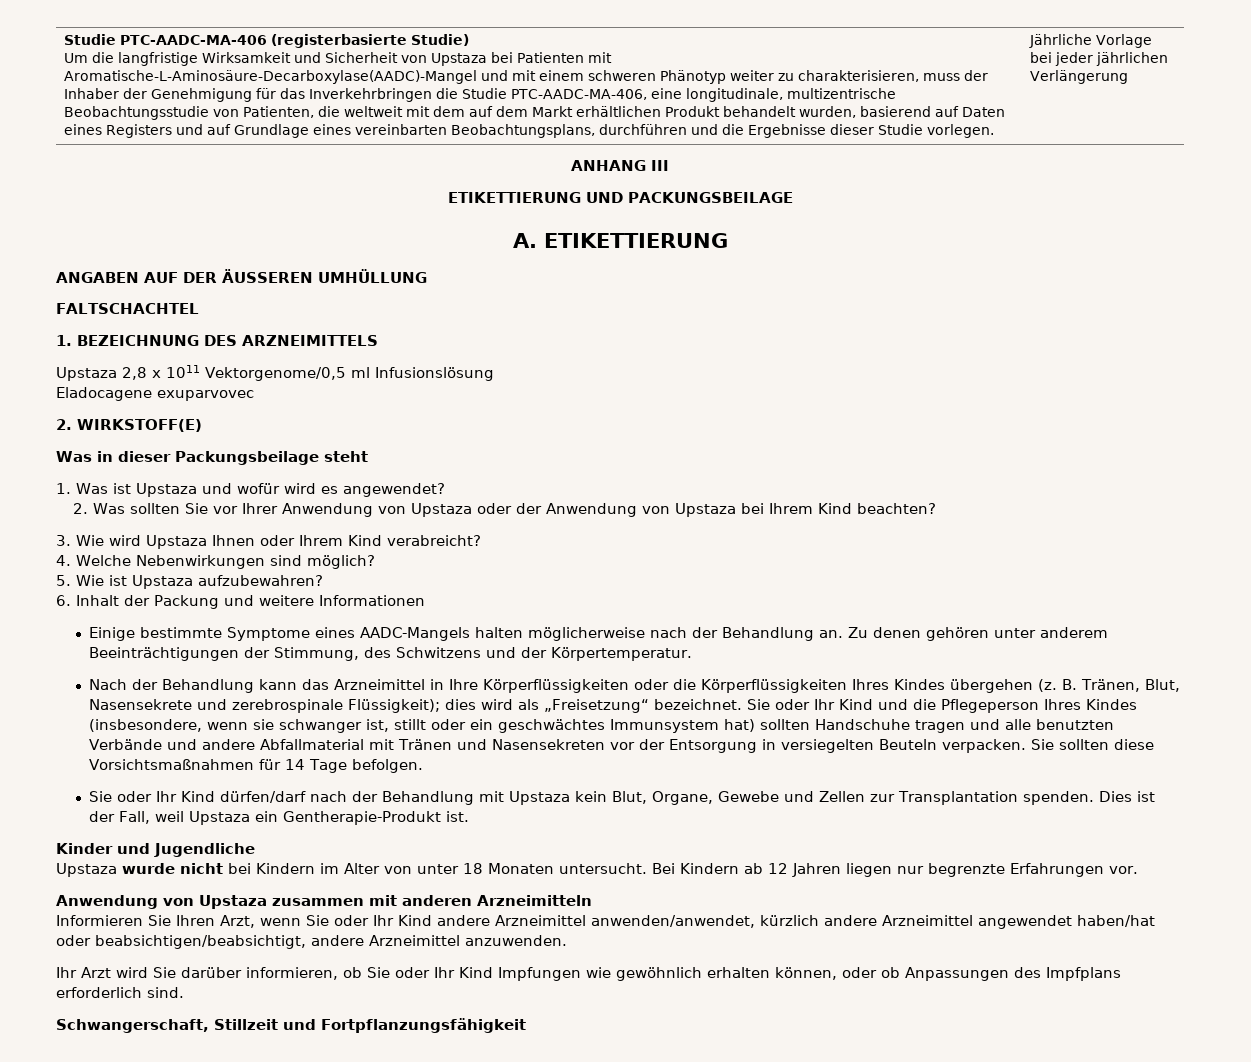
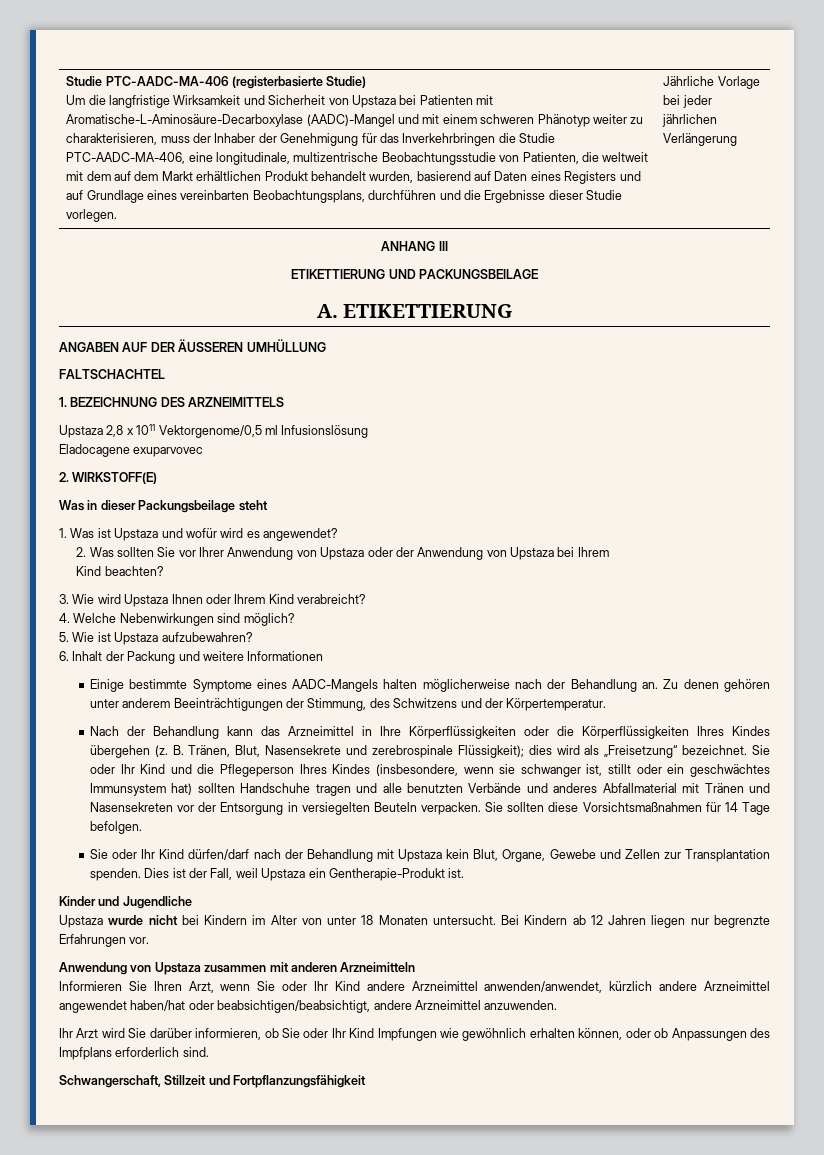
- Um die langfristige Wirksamkeit und Sicherheit von Upstaza bei Patienten mit Aromatische-L-Aminosäure-Decarboxylase(AADC)-Mangel und mit einem schweren Phänotyp weiter zu charakterisieren, muss der Inhaber der Genehmigung für das Inverkehrbringen die Studie PTC-AADC-MA-406, eine longitudinale, multizentrische Beobachtungsstudie von Patienten, die weltweit mit dem auf dem Markt erhältlichen Produkt behandelt wurden, basierend auf Daten eines Registers und auf Grundlage eines vereinbarten Beobachtungsplans, durchführen und die Ergebnisse dieser Studie vorlegen.
+ Um die langfristige Wirksamkeit und Sicherheit von Upstaza bei Patienten mit Aromatische-L-Aminosäure-Decarboxylase (AADC)-Mangel und mit einem schweren Phänotyp weiter zu charakterisieren, muss der Inhaber der Genehmigung für das Inverkehrbringen die Studie PTC-AADC-MA-406, eine longitudinale, multizentrische Beobachtungsstudie von Patienten, die weltweit mit dem auf dem Markt erhältlichen Produkt behandelt wurden, basierend auf Daten eines Registers und auf Grundlage eines vereinbarten Beobachtungsplans, durchführen und die Ergebnisse dieser Studie vorlegen.
- 2. Was sollten Sie vor Ihrer Anwendung von Upstaza oder der Anwendung von Upstaza bei Ihrem Kind beachten?
+ 2. Was sollten Sie vor Ihrer Anwendung von Upstaza oder der Anwendung von Upstaza bei Ihrem
+ Kind beachten?
- Sie oder Ihr Kind und die Pflegeperson Ihres Kindes (insbesondere, wenn sie schwanger ist, stillt oder ein geschwächtes Immunsystem hat) sollten Handschuhe tragen und alle benutzten Verbände und andere Abfallmaterial mit Tränen und Nasensekreten vor der Entsorgung in versiegelten Beuteln verpacken.
+ Sie oder Ihr Kind und die Pflegeperson Ihres Kindes (insbesondere, wenn sie schwanger ist, stillt oder ein geschwächtes Immunsystem hat) sollten Handschuhe tragen und alle benutzten Verbände und anderes Abfallmaterial mit Tränen und Nasensekreten vor der Entsorgung in versiegelten Beuteln verpacken.

